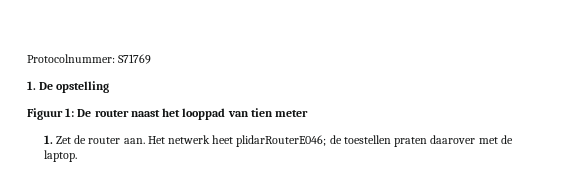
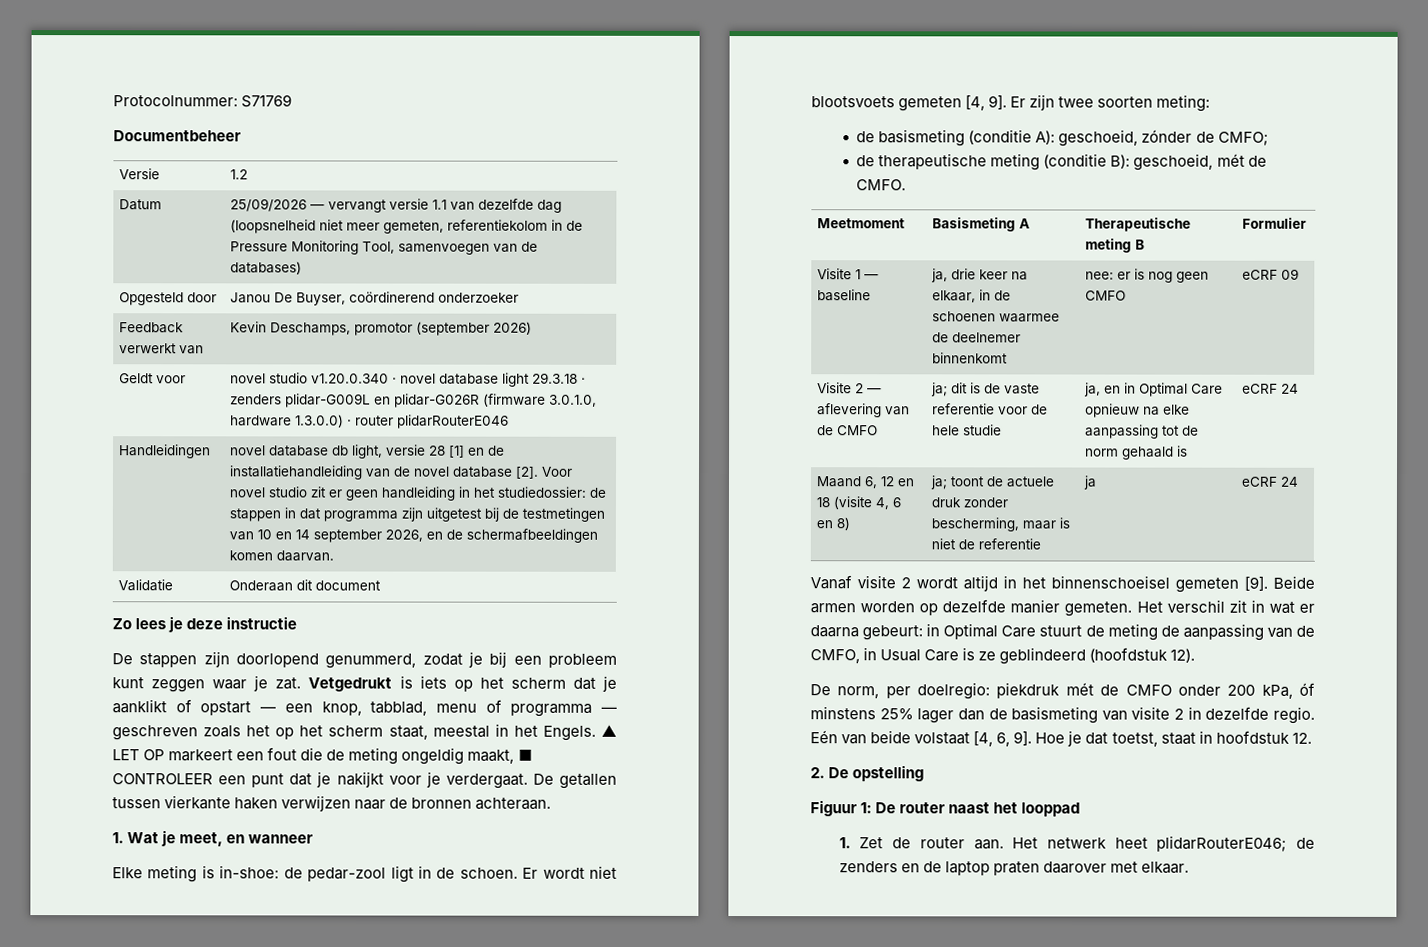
- 1. De opstelling
+ Documentbeheer
+ Versie | 1.2
+ Datum | 25/09/2026 — vervangt versie 1.1 van dezelfde dag (loopsnelheid niet meer gemeten, referentiekolom in de Pressure Monitoring Tool, samenvoegen van de databases)
+ Opgesteld door | Janou De Buyser, coördinerend onderzoeker
+ Feedback verwerkt van | Kevin Deschamps, promotor (september 2026)
+ Geldt voor | novel studio v1.20.0.340 · novel database light 29.3.18 · zenders plidar-G009L en plidar-G026R (firmware 3.0.1.0, hardware 1.3.0.0) · router plidarRouterE046
+ Handleidingen | novel database db light, versie 28 [1] en de installatiehandleiding van de novel database [2]. Voor novel studio zit er geen handleiding in het studiedossier: de stappen in dat programma zijn uitgetest bij de testmetingen van 10 en 14 september 2026, en de schermafbeeldingen komen daarvan.
+ Validatie | Onderaan dit document
+ Zo lees je deze instructie
+ De stappen zijn doorlopend genummerd, zodat je bij een probleem kunt zeggen waar je zat. Vetgedrukt is iets op het scherm dat je aanklikt of opstart — een knop, tabblad, menu of programma — geschreven zoals het op het scherm staat, meestal in het Engels. ▲ LET OP markeert een fout die de meting ongeldig maakt, ■ CONTROLEER een punt dat je nakijkt voor je verdergaat. De getallen tussen vierkante haken verwijzen naar de bronnen achteraan.
+ 1. Wat je meet, en wanneer
+ Elke meting is in-shoe: de pedar-zool ligt in de schoen. Er wordt niet blootsvoets gemeten [4, 9]. Er zijn twee soorten meting:
+ de basismeting (conditie A): geschoeid, zónder de CMFO;
+ de therapeutische meting (conditie B): geschoeid, mét de CMFO.
+ Meetmoment | Basismeting A | Therapeutische meting B | Formulier
+ Visite 1 — baseline | ja, drie keer na elkaar, in de schoenen waarmee de deelnemer binnenkomt | nee: er is nog geen CMFO | eCRF 09
+ Visite 2 — aflevering van de CMFO | ja; dit is de vaste referentie voor de hele studie | ja, en in Optimal Care opnieuw na elke aanpassing tot de norm gehaald is | eCRF 24
+ Maand 6, 12 en 18 (visite 4, 6 en 8) | ja; toont de actuele druk zonder bescherming, maar is niet de referentie | ja | eCRF 24
+ Vanaf visite 2 wordt altijd in het binnenschoeisel gemeten [9]. Beide armen worden op dezelfde manier gemeten. Het verschil zit in wat er daarna gebeurt: in Optimal Care stuurt de meting de aanpassing van de CMFO, in Usual Care is ze geblindeerd (hoofdstuk 12).
+ De norm, per doelregio: piekdruk mét de CMFO onder 200 kPa, óf minstens 25% lager dan de basismeting van visite 2 in dezelfde regio. Eén van beide volstaat [4, 6, 9]. Hoe je dat toetst, staat in hoofdstuk 12.
+ 2. De opstelling
- Figuur 1: De router naast het looppad van tien meter
+ Figuur 1: De router naast het looppad
- Het netwerk heet plidarRouterE046; de toestellen praten daarover met de laptop.
+ Het netwerk heet plidarRouterE046; de zenders en de laptop praten daarover met elkaar.

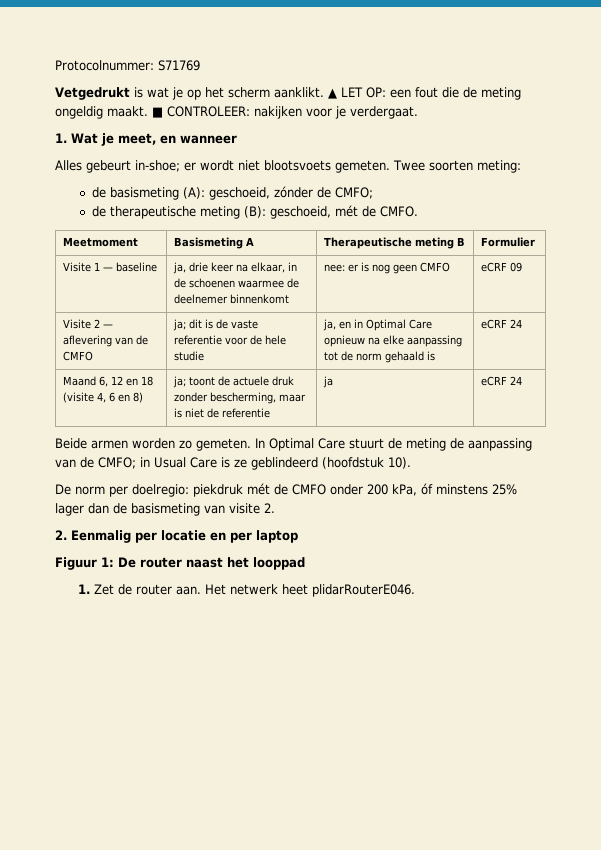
- Documentbeheer
- Versie | 1.2
- Datum | 25/09/2026 — vervangt versie 1.1 van dezelfde dag (loopsnelheid niet meer gemeten, referentiekolom in de Pressure Monitoring Tool, samenvoegen van de databases)
- Opgesteld door | Janou De Buyser, coördinerend onderzoeker
- Feedback verwerkt van | Kevin Deschamps, promotor (september 2026)
- Geldt voor | novel studio v1.20.0.340 · novel database light 29.3.18 · zenders plidar-G009L en plidar-G026R (firmware 3.0.1.0, hardware 1.3.0.0) · router plidarRouterE046
- Handleidingen | novel database db light, versie 28 [1] en de installatiehandleiding van de novel database [2]. Voor novel studio zit er geen handleiding in het studiedossier: de stappen in dat programma zijn uitgetest bij de testmetingen van 10 en 14 september 2026, en de schermafbeeldingen komen daarvan.
- Validatie | Onderaan dit document
- Zo lees je deze instructie
- De stappen zijn doorlopend genummerd, zodat je bij een probleem kunt zeggen waar je zat. Vetgedrukt is iets op het scherm dat je aanklikt of opstart — een knop, tabblad, menu of programma — geschreven zoals het op het scherm staat, meestal in het Engels. ▲ LET OP markeert een fout die de meting ongeldig maakt, ■ CONTROLEER een punt dat je nakijkt voor je verdergaat. De getallen tussen vierkante haken verwijzen naar de bronnen achteraan.
+ Vetgedrukt is wat je op het scherm aanklikt. ▲ LET OP: een fout die de meting ongeldig maakt. ■ CONTROLEER: nakijken voor je verdergaat.
- Elke meting is in-shoe: de pedar-zool ligt in de schoen. Er wordt niet blootsvoets gemeten [4, 9]. Er zijn twee soorten meting:
+ Alles gebeurt in-shoe; er wordt niet blootsvoets gemeten. Twee soorten meting:
- de basismeting (conditie A): geschoeid, zónder de CMFO;
+ de basismeting (A): geschoeid, zónder de CMFO;
- de therapeutische meting (conditie B): geschoeid, mét de CMFO.
+ de therapeutische meting (B): geschoeid, mét de CMFO.
- Vanaf visite 2 wordt altijd in het binnenschoeisel gemeten [9]. Beide armen worden op dezelfde manier gemeten. Het verschil zit in wat er daarna gebeurt: in Optimal Care stuurt de meting de aanpassing van de CMFO, in Usual Care is ze geblindeerd (hoofdstuk 12).
- De norm, per doelregio: piekdruk mét de CMFO onder 200 kPa, óf minstens 25% lager dan de basismeting van visite 2 in dezelfde regio. Eén van beide volstaat [4, 6, 9]. Hoe je dat toetst, staat in hoofdstuk 12.
- 2. De opstelling
+ Beide armen worden zo gemeten. In Optimal Care stuurt de meting de aanpassing van de CMFO; in Usual Care is ze geblindeerd (hoofdstuk 10).
+ De norm per doelregio: piekdruk mét de CMFO onder 200 kPa, óf minstens 25% lager dan de basismeting van visite 2.
+ 2. Eenmalig per locatie en per laptop
- Het netwerk heet plidarRouterE046; de zenders en de laptop praten daarover met elkaar.
+ Het netwerk heet plidarRouterE046.

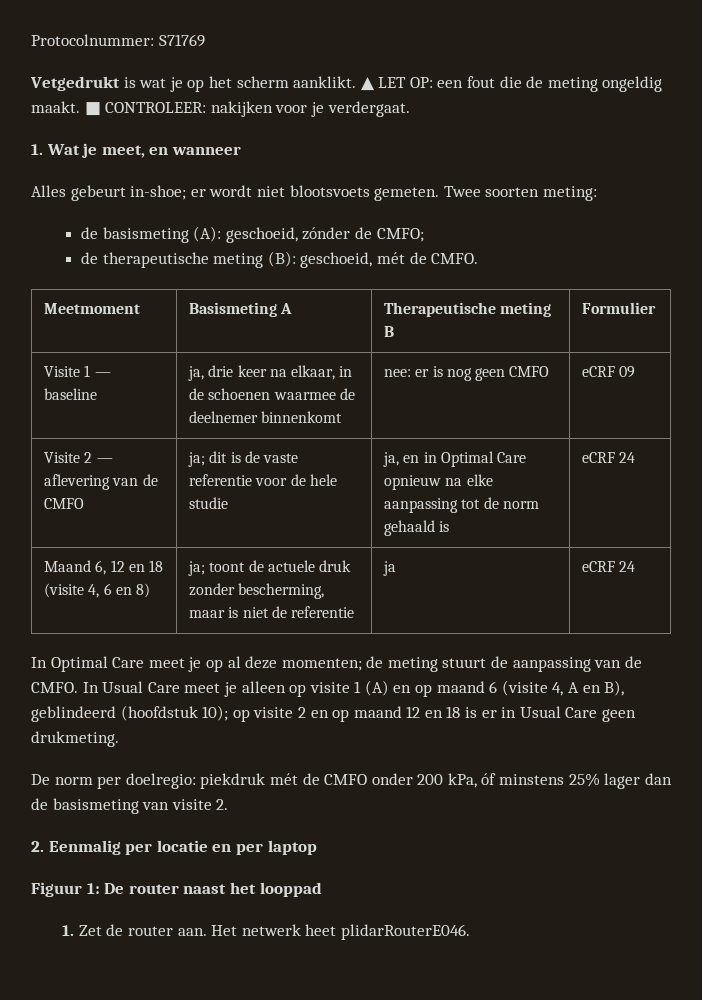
- Beide armen worden zo gemeten. In Optimal Care stuurt de meting de aanpassing van de CMFO; in Usual Care is ze geblindeerd (hoofdstuk 10).
+ In Optimal Care meet je op al deze momenten; de meting stuurt de aanpassing van de CMFO. In Usual Care meet je alleen op visite 1 (A) en op maand 6 (visite 4, A en B), geblindeerd (hoofdstuk 10); op visite 2 en op maand 12 en 18 is er in Usual Care geen drukmeting.

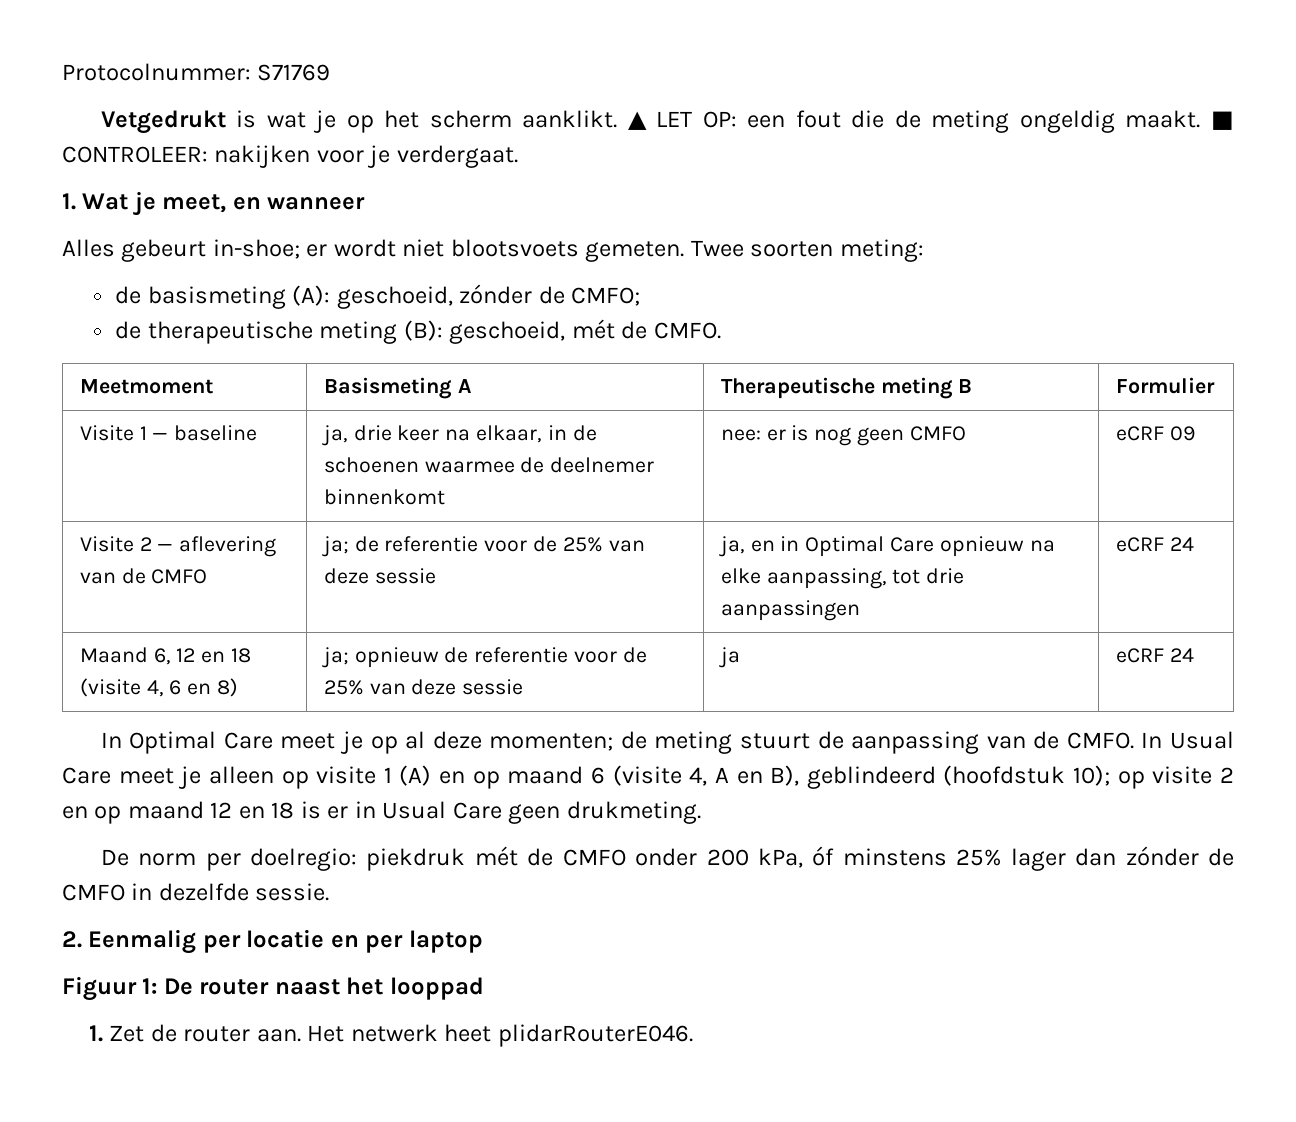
- Visite 2 — aflevering van de CMFO | ja; dit is de vaste referentie voor de hele studie | ja, en in Optimal Care opnieuw na elke aanpassing tot de norm gehaald is | eCRF 24
+ Visite 2 — aflevering van de CMFO | ja; de referentie voor de 25% van deze sessie | ja, en in Optimal Care opnieuw na elke aanpassing, tot drie aanpassingen | eCRF 24
- Maand 6, 12 en 18 (visite 4, 6 en 8) | ja; toont de actuele druk zonder bescherming, maar is niet de referentie | ja | eCRF 24
+ Maand 6, 12 en 18 (visite 4, 6 en 8) | ja; opnieuw de referentie voor de 25% van deze sessie | ja | eCRF 24
- De norm per doelregio: piekdruk mét de CMFO onder 200 kPa, óf minstens 25% lager dan de basismeting van visite 2.
+ De norm per doelregio: piekdruk mét de CMFO onder 200 kPa, óf minstens 25% lager dan zónder de CMFO in dezelfde sessie.

